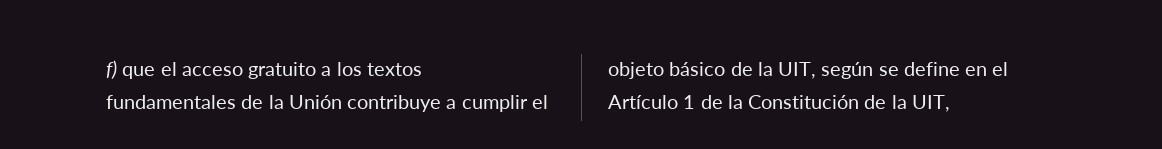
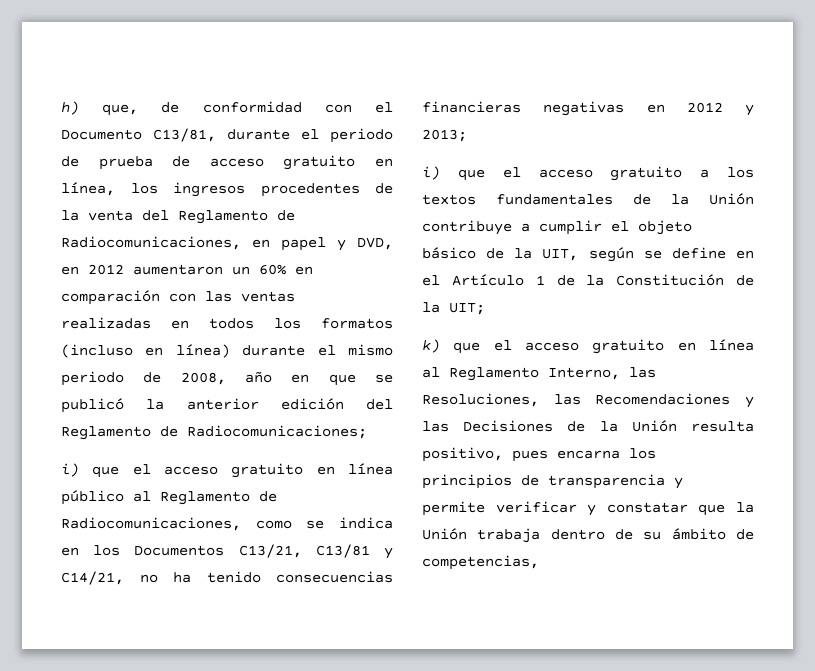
- f) que el acceso gratuito a los textos fundamentales de la Unión contribuye a cumplir el objeto básico de la UIT, según se define en el Artículo 1 de la Constitución de la UIT,
+ h) que, de conformidad con el Documento C13/81, durante el periodo de prueba de acceso gratuito en línea, los ingresos procedentes de la venta del Reglamento de Radiocomunicaciones, en papel y DVD, en 2012 aumentaron un 60% en comparación con las ventas realizadas en todos los formatos (incluso en línea) durante el mismo periodo de 2008, año en que se publicó la anterior edición del Reglamento de Radiocomunicaciones;
+ i) que el acceso gratuito en línea público al Reglamento de Radiocomunicaciones, como se indica en los Documentos C13/21, C13/81 y C14/21, no ha tenido consecuencias financieras negativas en 2012 y 2013;
+ i) que el acceso gratuito a los textos fundamentales de la Unión contribuye a cumplir el objeto básico de la UIT, según se define en el Artículo 1 de la Constitución de la UIT;
+ k) que el acceso gratuito en línea al Reglamento Interno, las Resoluciones, las Recomendaciones y las Decisiones de la Unión resulta positivo, pues encarna los principios de transparencia y permite verificar y constatar que la Unión trabaja dentro de su ámbito de competencias,

